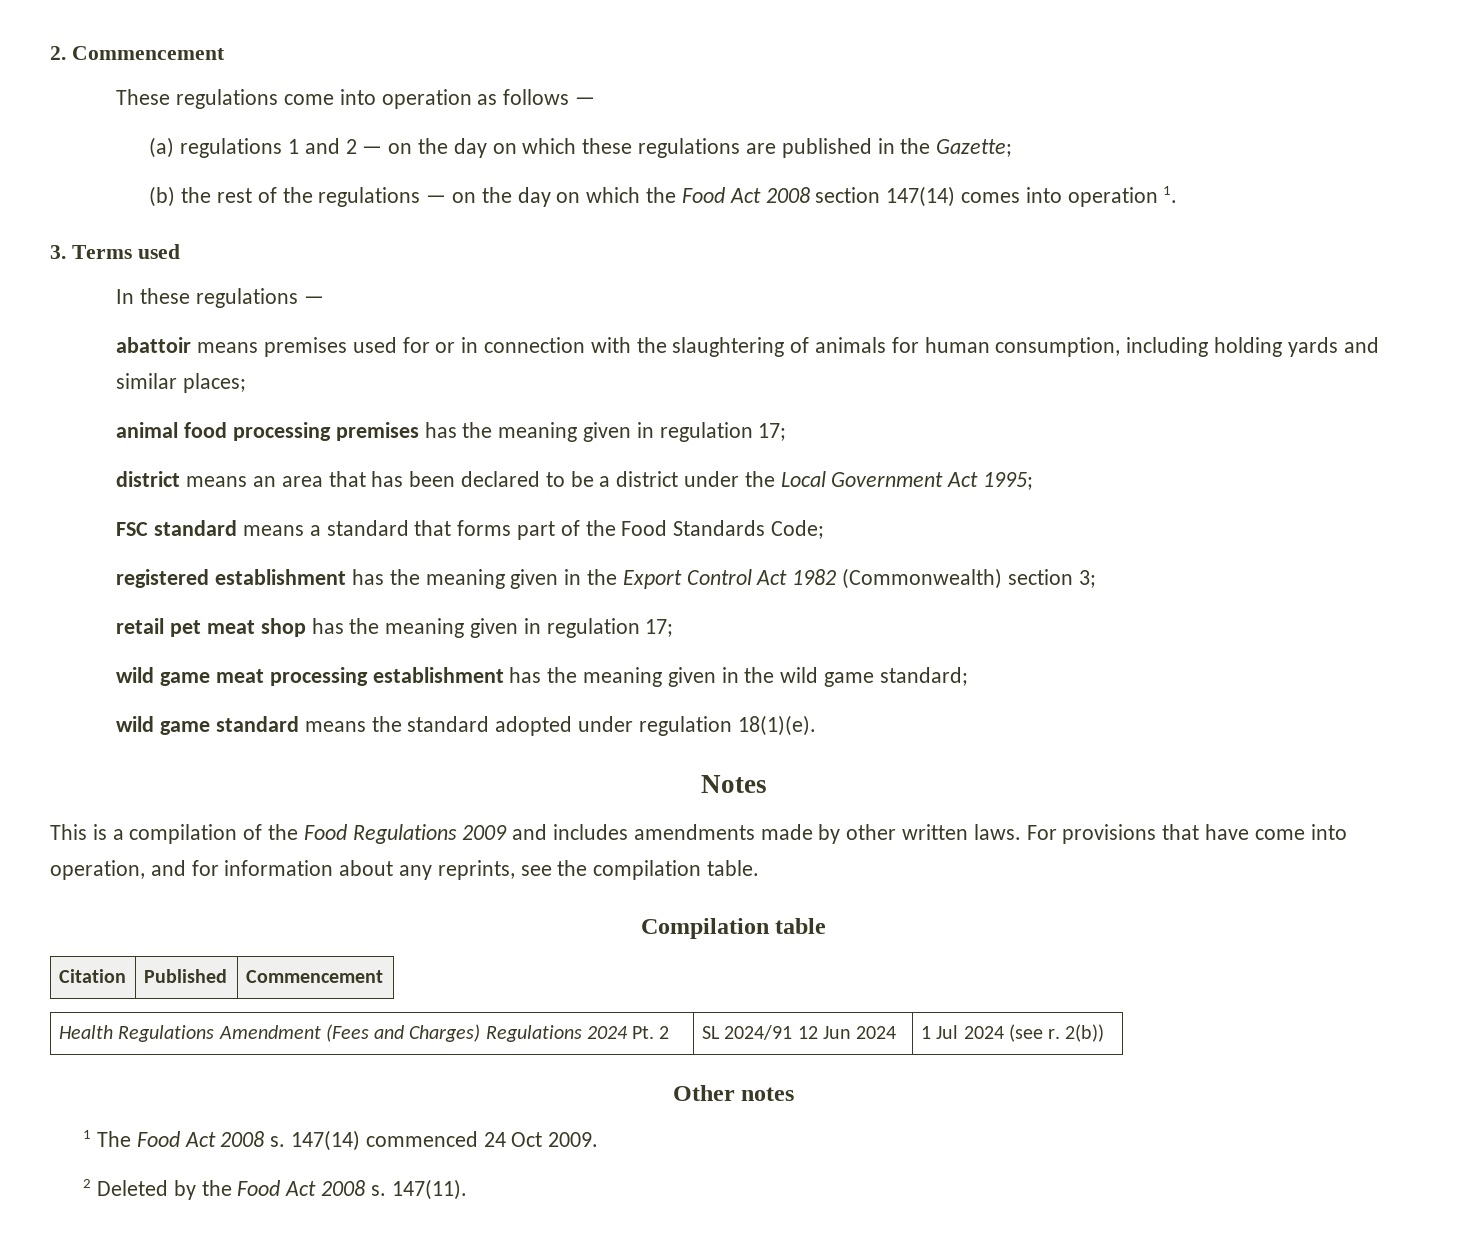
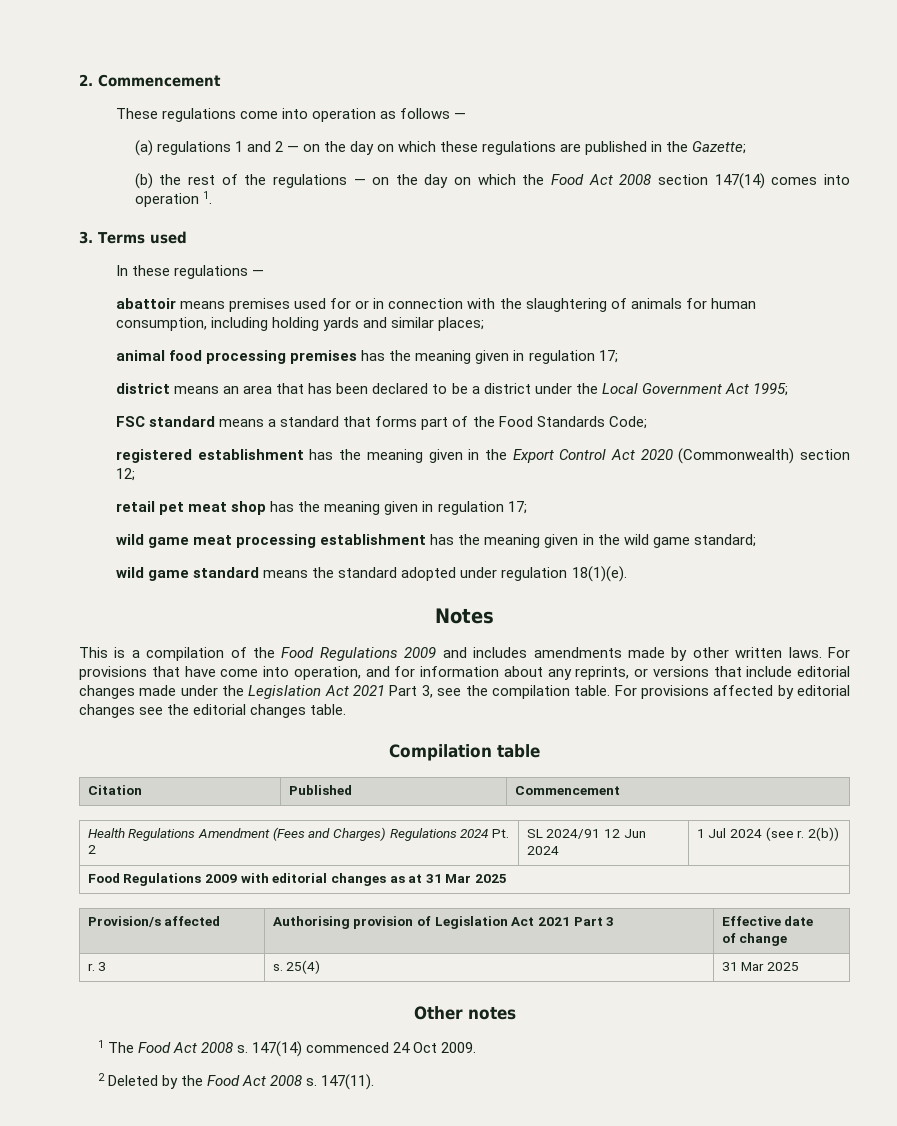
- registered establishment has the meaning given in the Export Control Act 1982 (Commonwealth) section 3;
+ registered establishment has the meaning given in the Export Control Act 2020 (Commonwealth) section 12;
- For provisions that have come into operation, and for information about any reprints, see the compilation table.
+ For provisions that have come into operation, and for information about any reprints, or versions that include editorial changes made under the Legislation Act 2021 Part 3, see the compilation table. For provisions affected by editorial changes see the editorial changes table.
+ Food Regulations 2009 with editorial changes as at 31 Mar 2025
+ Provision/s affected | Authorising provision of Legislation Act 2021 Part 3 | Effective date
+ of change
+ r. 3 | s. 25(4) | 31 Mar 2025

